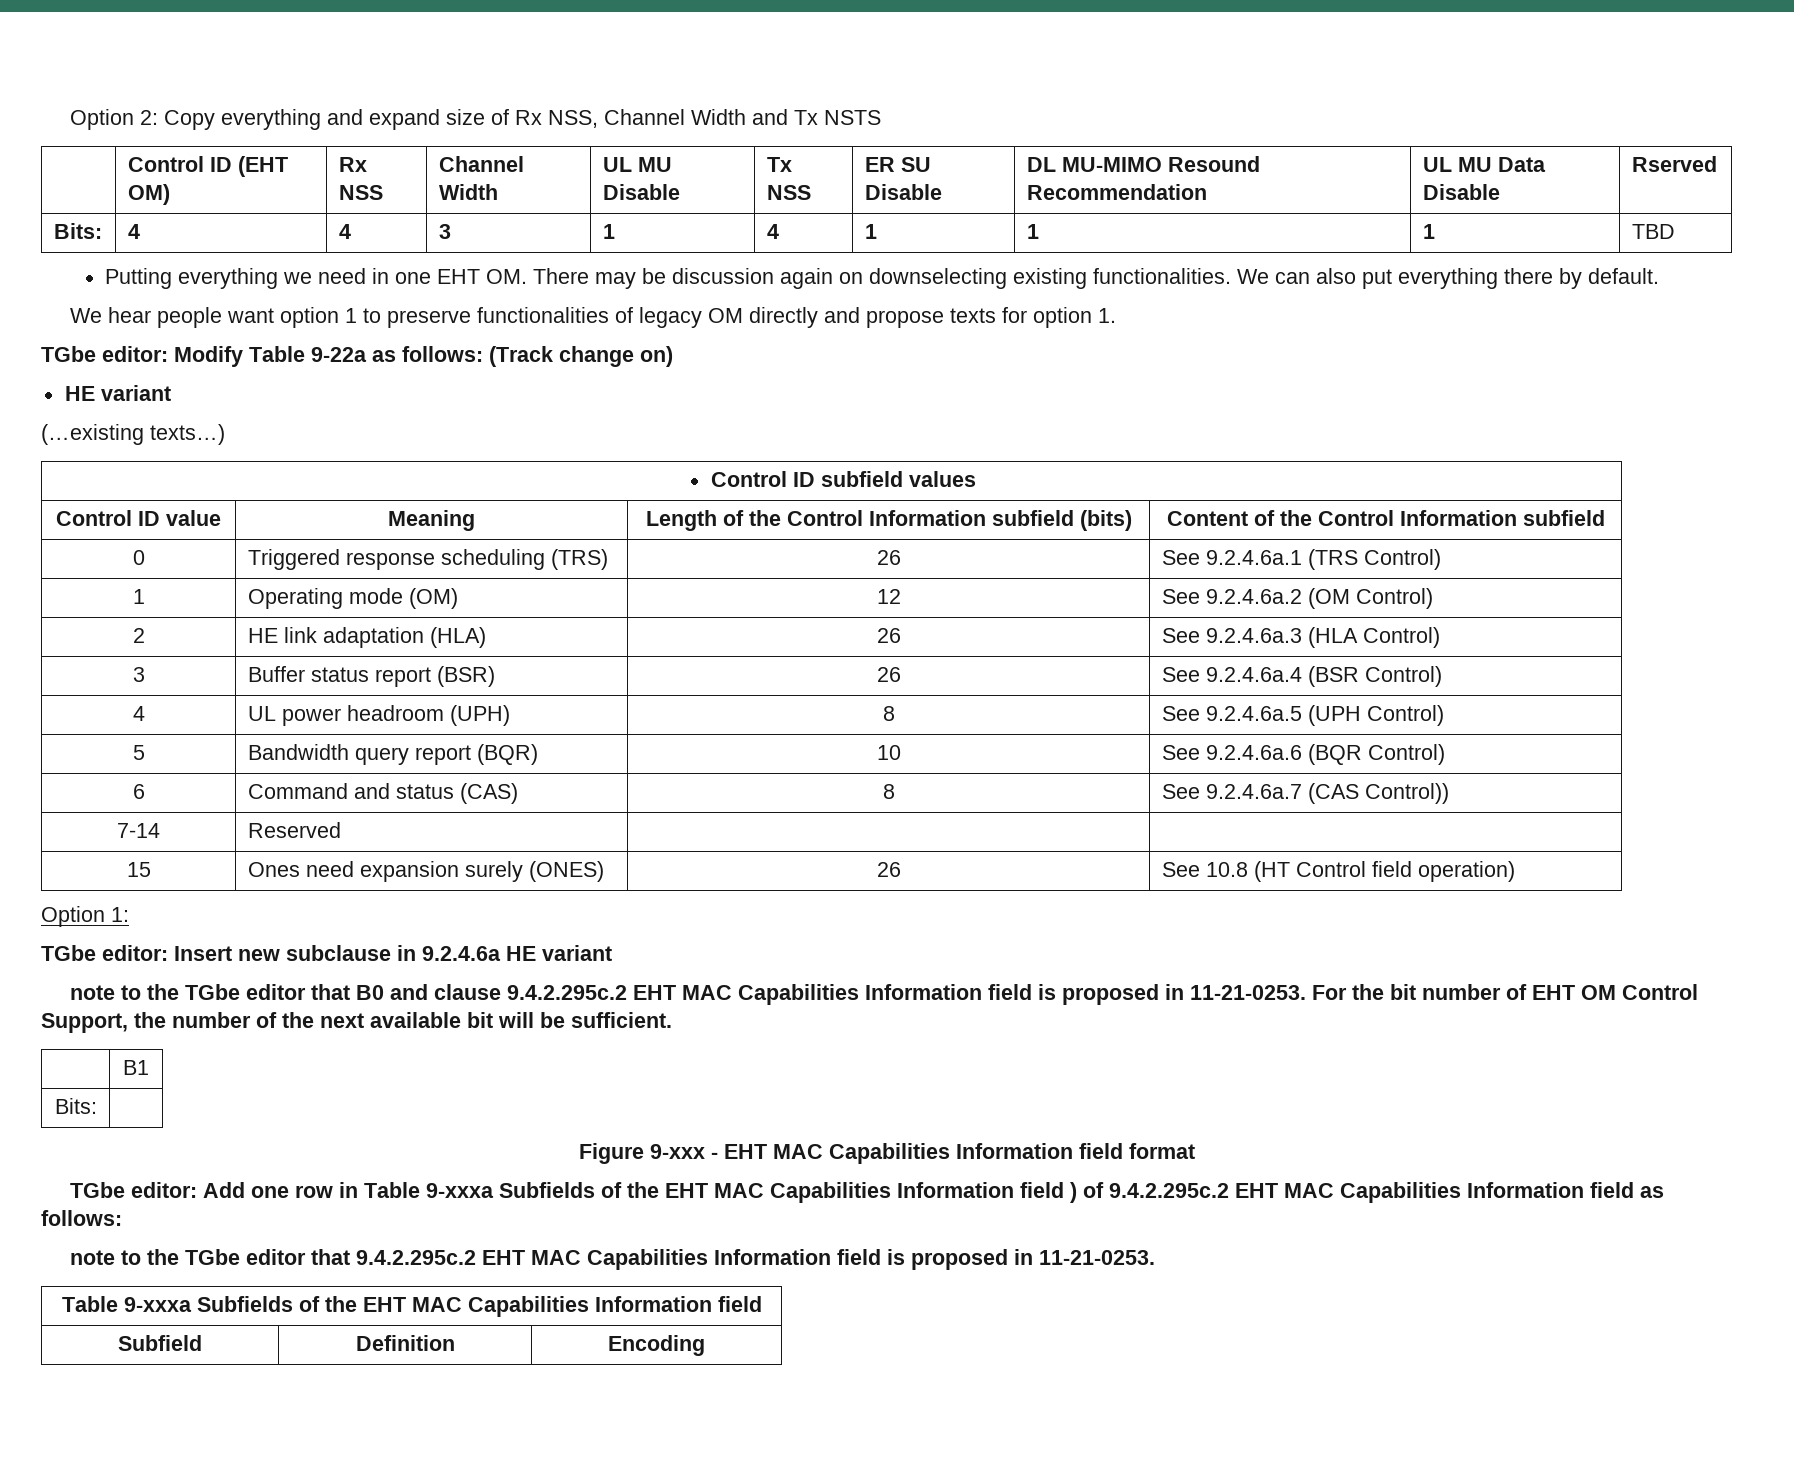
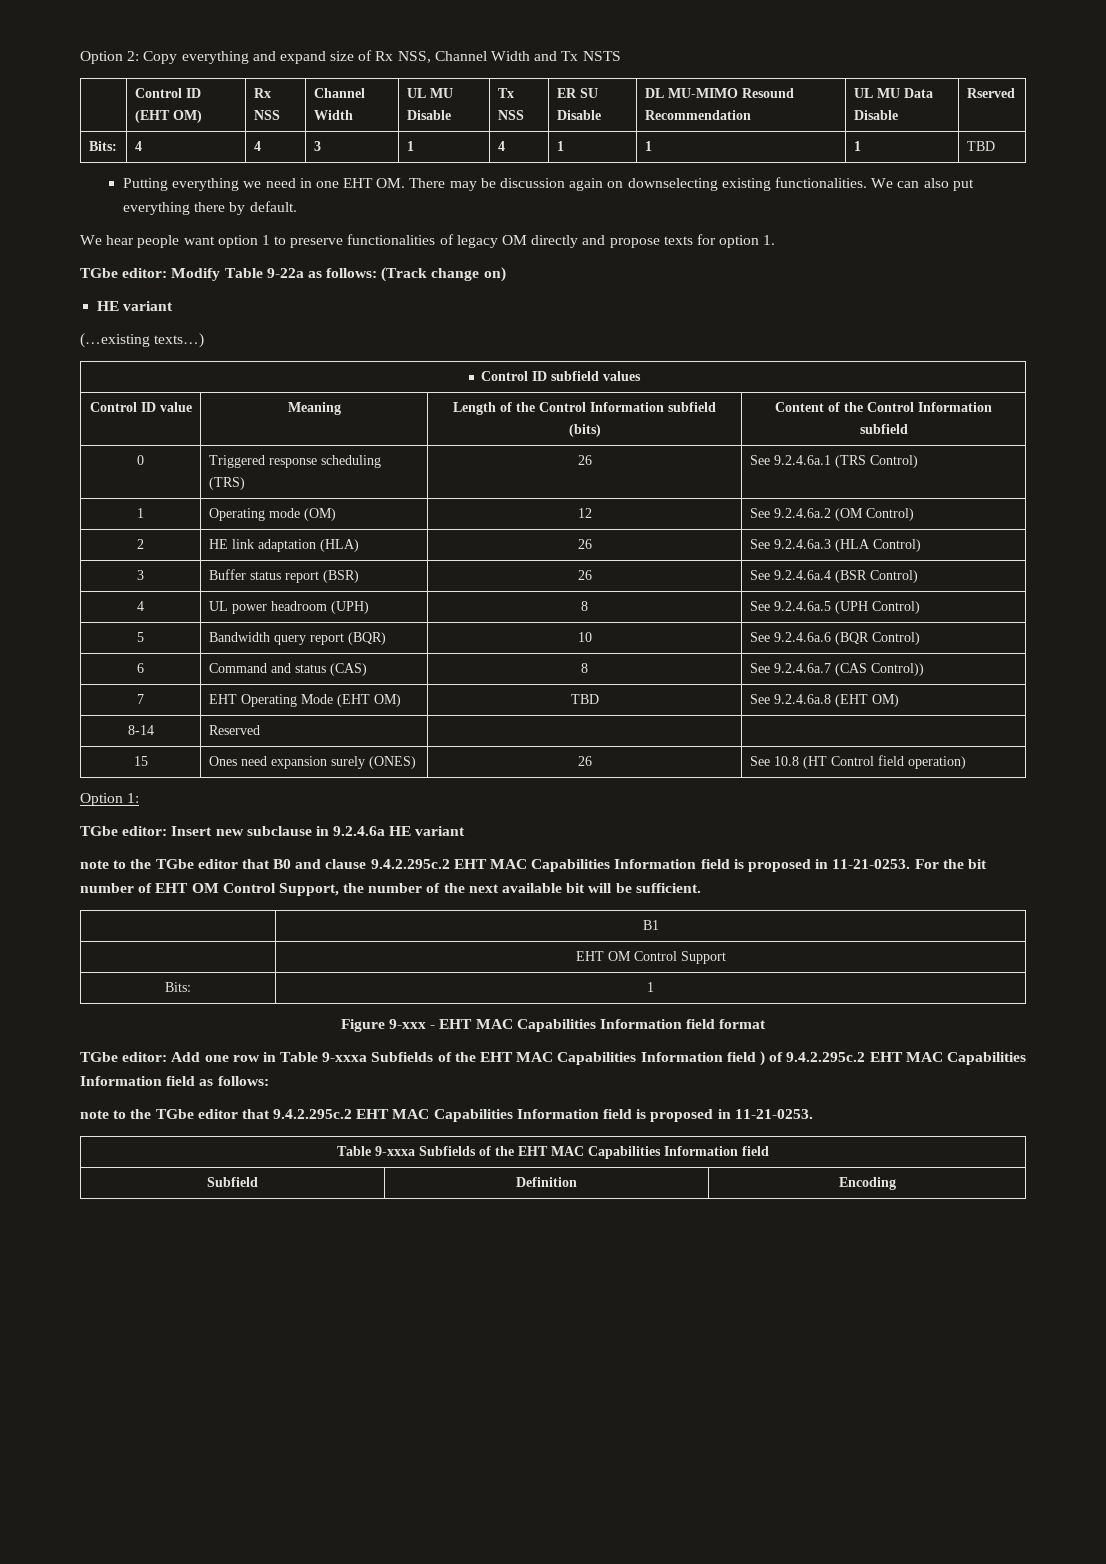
- 7-14 | Reserved | |
+ 7 | EHT Operating Mode (EHT OM) | TBD | See 9.2.4.6a.8 (EHT OM)
+ 8-14 | Reserved | |
  | B1
- Bits: |
+ | EHT OM Control Support
+ Bits: | 1

